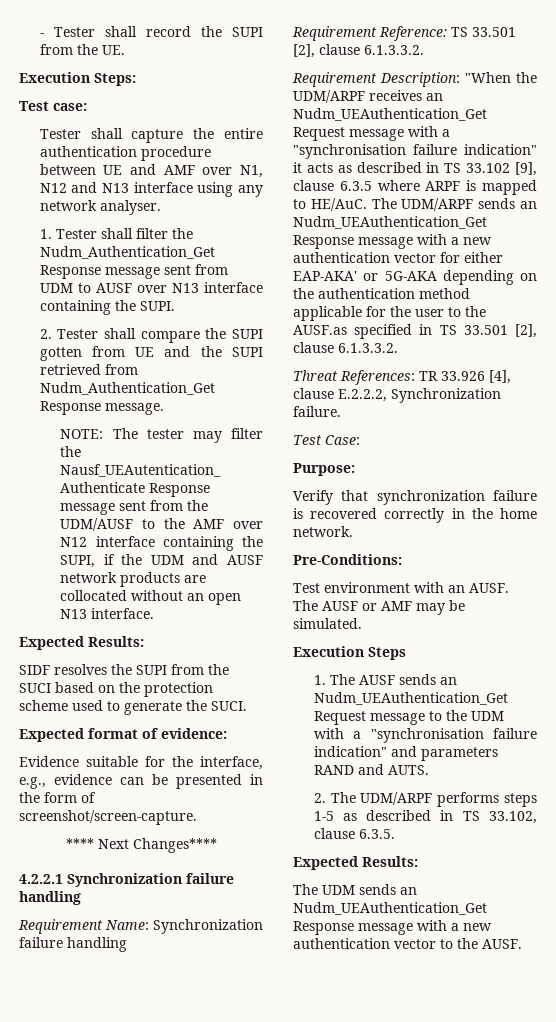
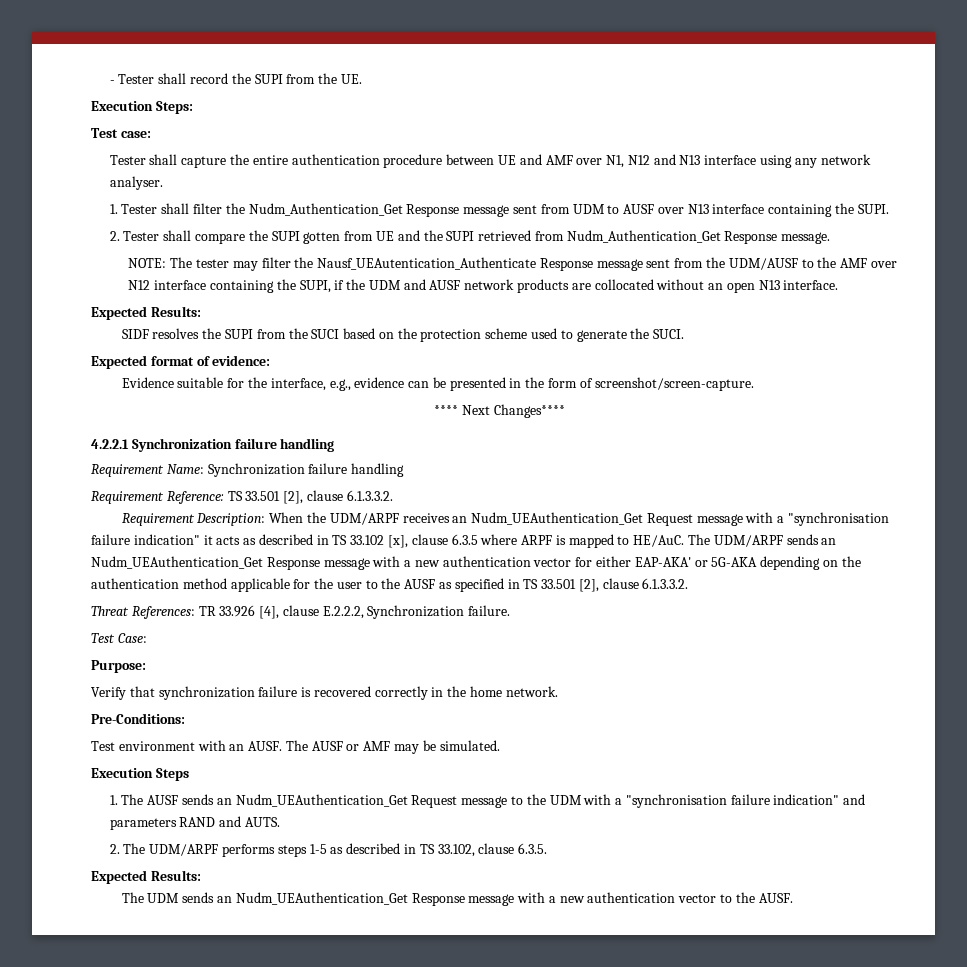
- Requirement Description: "When the UDM/ARPF receives an Nudm_UEAuthentication_Get Request message with a "synchronisation failure indication" it acts as described in TS 33.102 [9], clause 6.3.5 where ARPF is mapped to HE/AuC.
+ Requirement Description: When the UDM/ARPF receives an Nudm_UEAuthentication_Get Request message with a "synchronisation failure indication" it acts as described in TS 33.102 [x], clause 6.3.5 where ARPF is mapped to HE/AuC.
- The UDM/ARPF sends an Nudm_UEAuthentication_Get Response message with a new authentication vector for either EAP-AKA' or 5G-AKA depending on the authentication method applicable for the user to the AUSF.as specified in TS 33.501 [2], clause 6.1.3.3.2.
+ The UDM/ARPF sends an Nudm_UEAuthentication_Get Response message with a new authentication vector for either EAP-AKA' or 5G-AKA depending on the authentication method applicable for the user to the AUSF as specified in TS 33.501 [2], clause 6.1.3.3.2.

